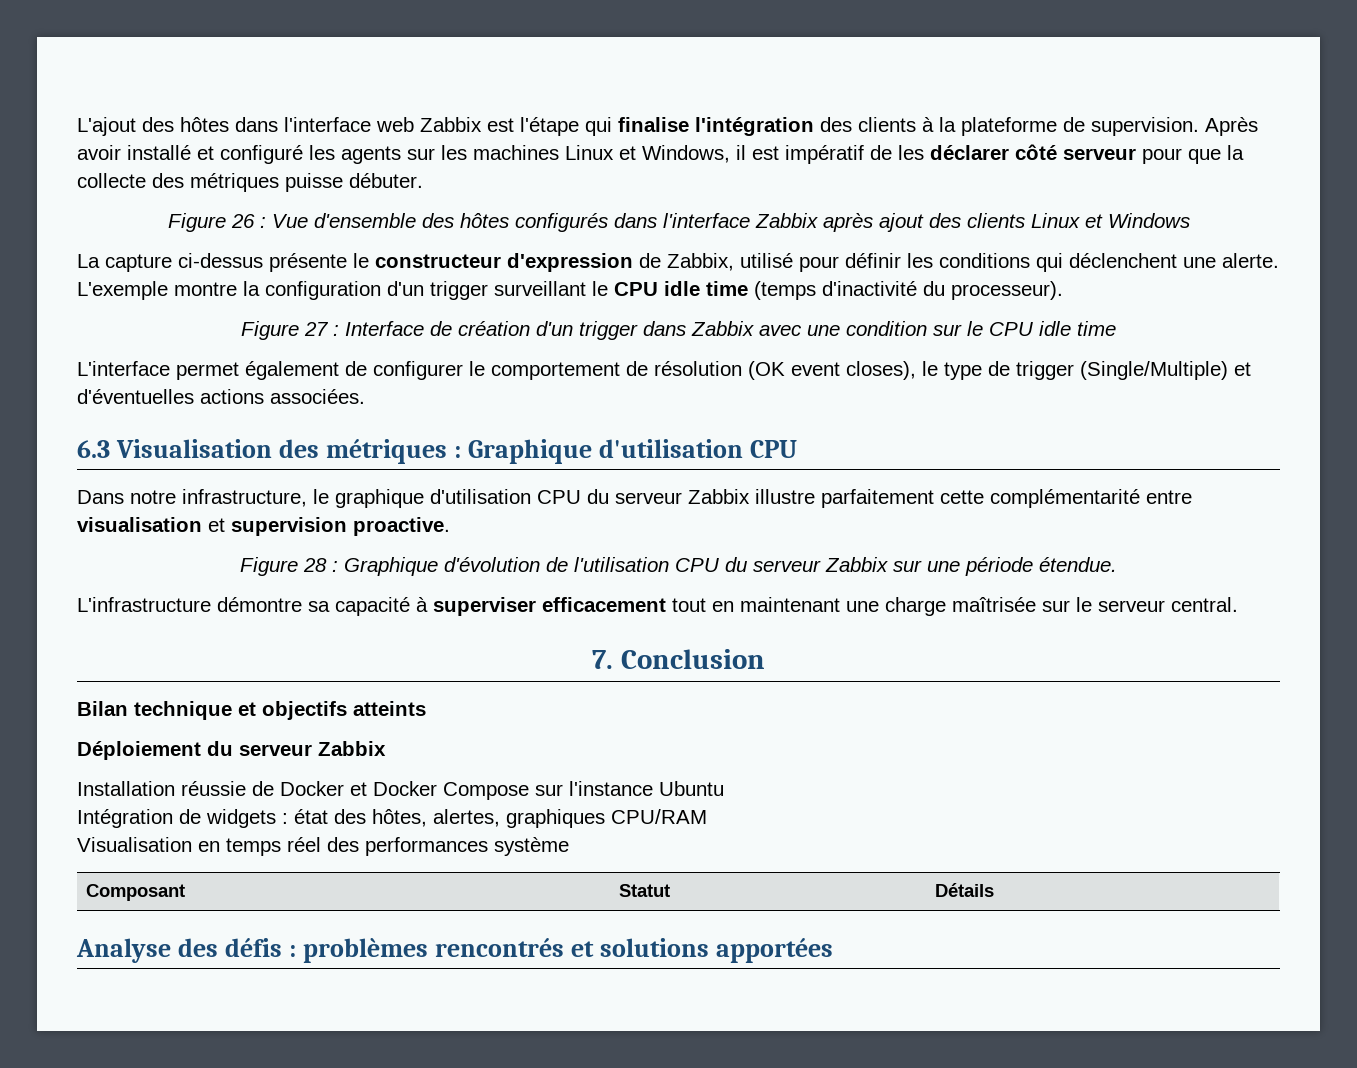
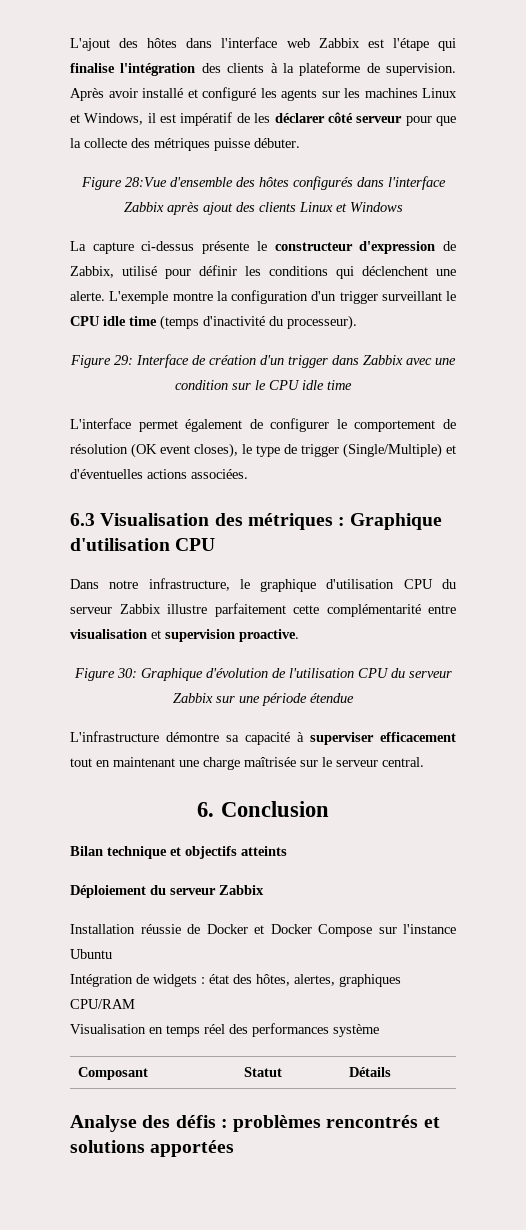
- Figure 26 : Vue d'ensemble des hôtes configurés dans l'interface Zabbix après ajout des clients Linux et Windows
+ Figure 28:Vue d'ensemble des hôtes configurés dans l'interface Zabbix après ajout des clients Linux et Windows
- Figure 27 : Interface de création d'un trigger dans Zabbix avec une condition sur le CPU idle time
+ Figure 29: Interface de création d'un trigger dans Zabbix avec une condition sur le CPU idle time
- Figure 28 : Graphique d'évolution de l'utilisation CPU du serveur Zabbix sur une période étendue.
+ Figure 30: Graphique d'évolution de l'utilisation CPU du serveur Zabbix sur une période étendue
- 7. Conclusion
+ 6. Conclusion

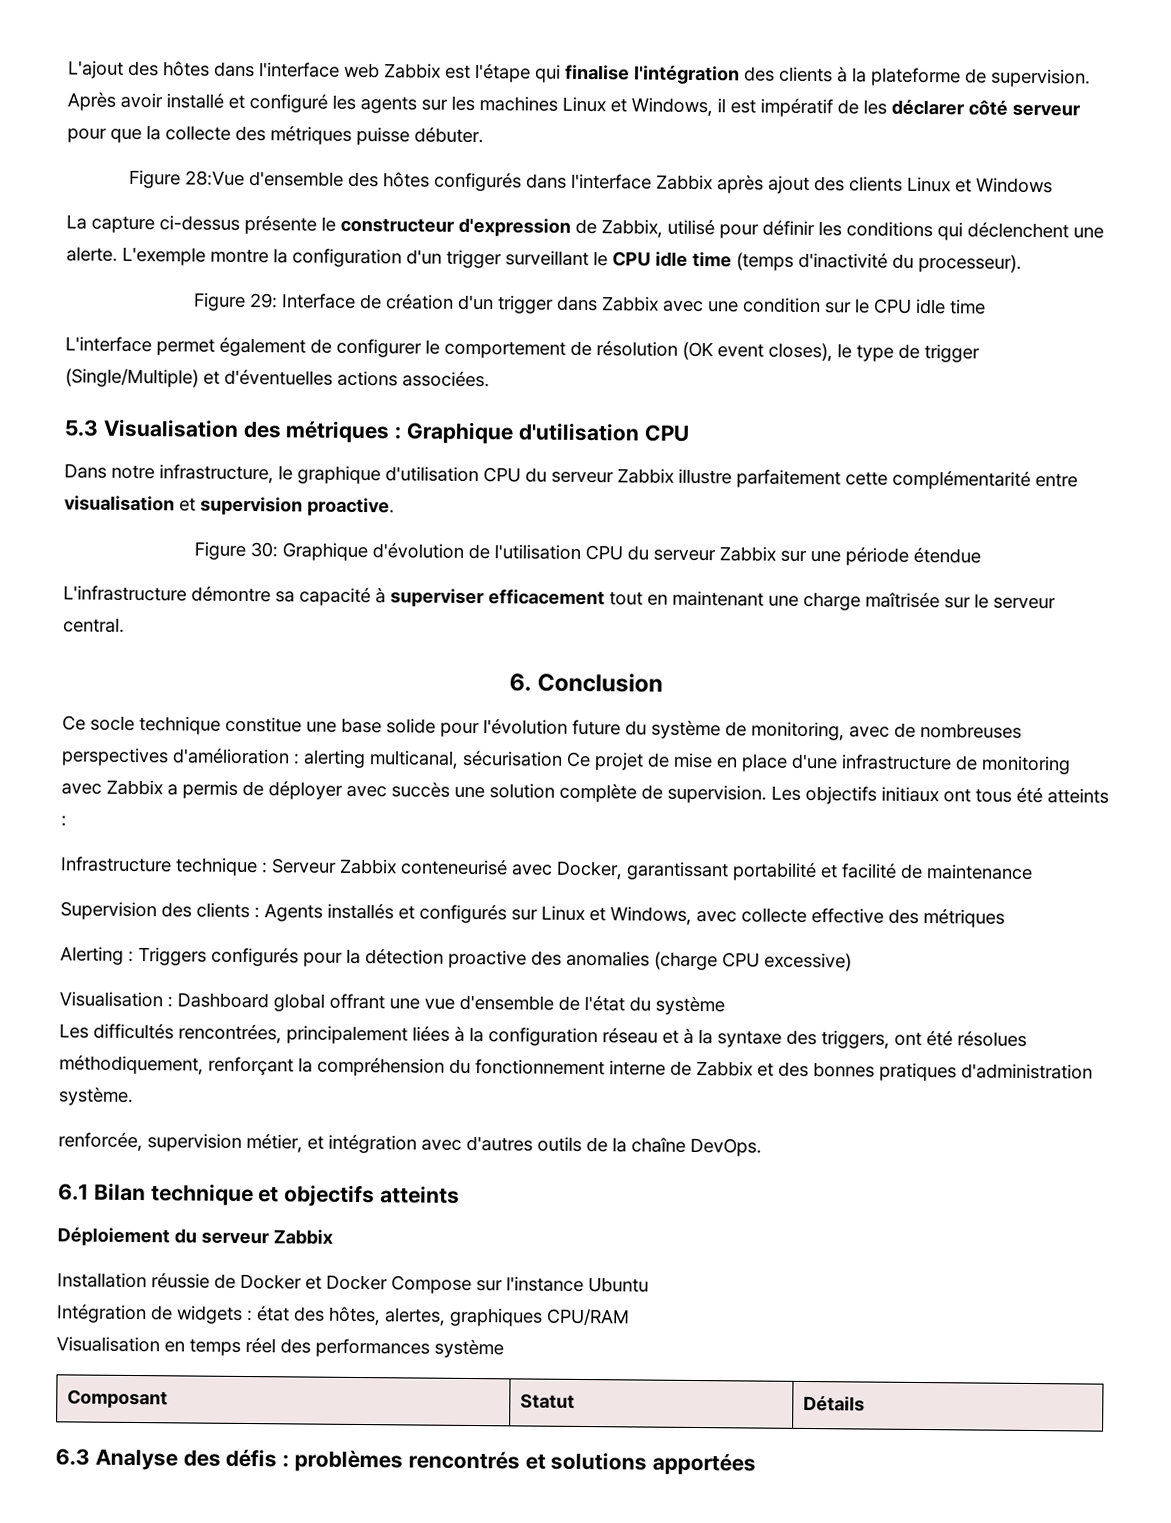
- 6.3 Visualisation des métriques : Graphique d'utilisation CPU
+ 5.3 Visualisation des métriques : Graphique d'utilisation CPU
- Bilan technique et objectifs atteints
+ Ce socle technique constitue une base solide pour l'évolution future du système de monitoring, avec de nombreuses perspectives d'amélioration : alerting multicanal, sécurisation Ce projet de mise en place d'une infrastructure de monitoring avec Zabbix a permis de déployer avec succès une solution complète de supervision. Les objectifs initiaux ont tous été atteints :
+ Infrastructure technique : Serveur Zabbix conteneurisé avec Docker, garantissant portabilité et facilité de maintenance
+ Supervision des clients : Agents installés et configurés sur Linux et Windows, avec collecte effective des métriques
+ Alerting : Triggers configurés pour la détection proactive des anomalies (charge CPU excessive)
+ Visualisation : Dashboard global offrant une vue d'ensemble de l'état du système
+ Les difficultés rencontrées, principalement liées à la configuration réseau et à la syntaxe des triggers, ont été résolues méthodiquement, renforçant la compréhension du fonctionnement interne de Zabbix et des bonnes pratiques d'administration système.
+ renforcée, supervision métier, et intégration avec d'autres outils de la chaîne DevOps.
+ 6.1 Bilan technique et objectifs atteints
- Analyse des défis : problèmes rencontrés et solutions apportées
+ 6.3 Analyse des défis : problèmes rencontrés et solutions apportées

